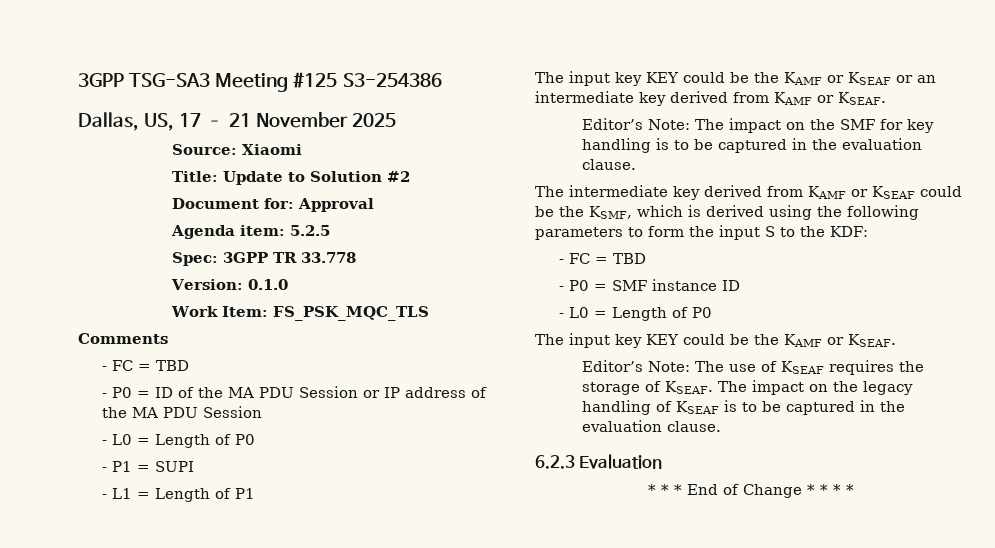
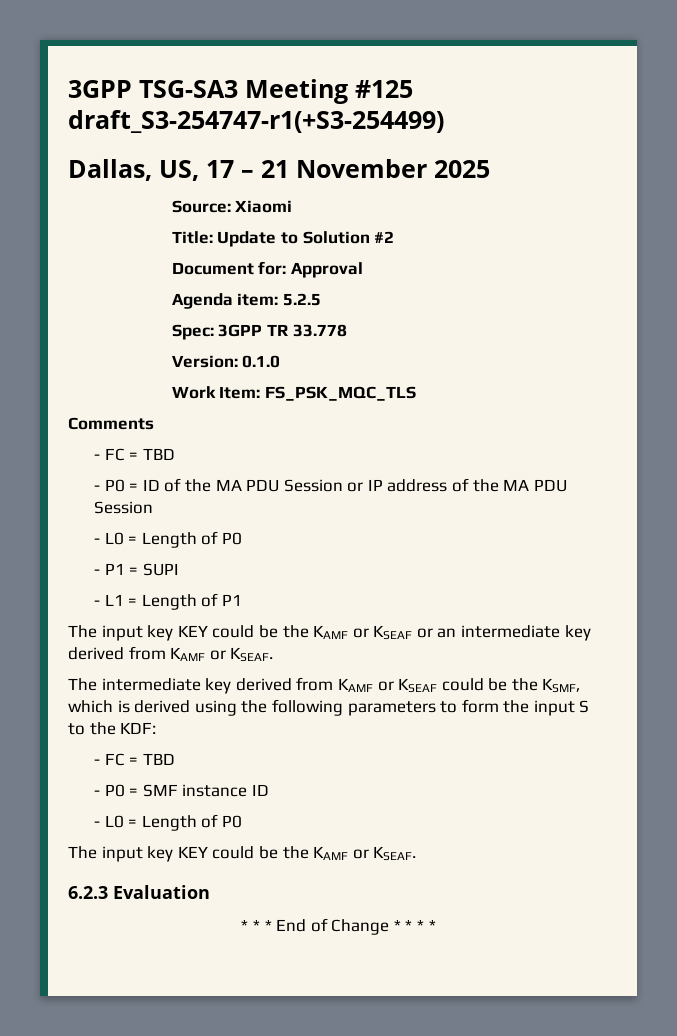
- 3GPP TSG-SA3 Meeting #125 S3-254386
+ 3GPP TSG-SA3 Meeting #125 draft_S3-254747-r1(+S3-254499)
- Editor’s Note: The impact on the SMF for key handling is to be captured in the evaluation clause.
- Editor’s Note: The use of KSEAF requires the storage of KSEAF. The impact on the legacy handling of KSEAF is to be captured in the evaluation clause.

